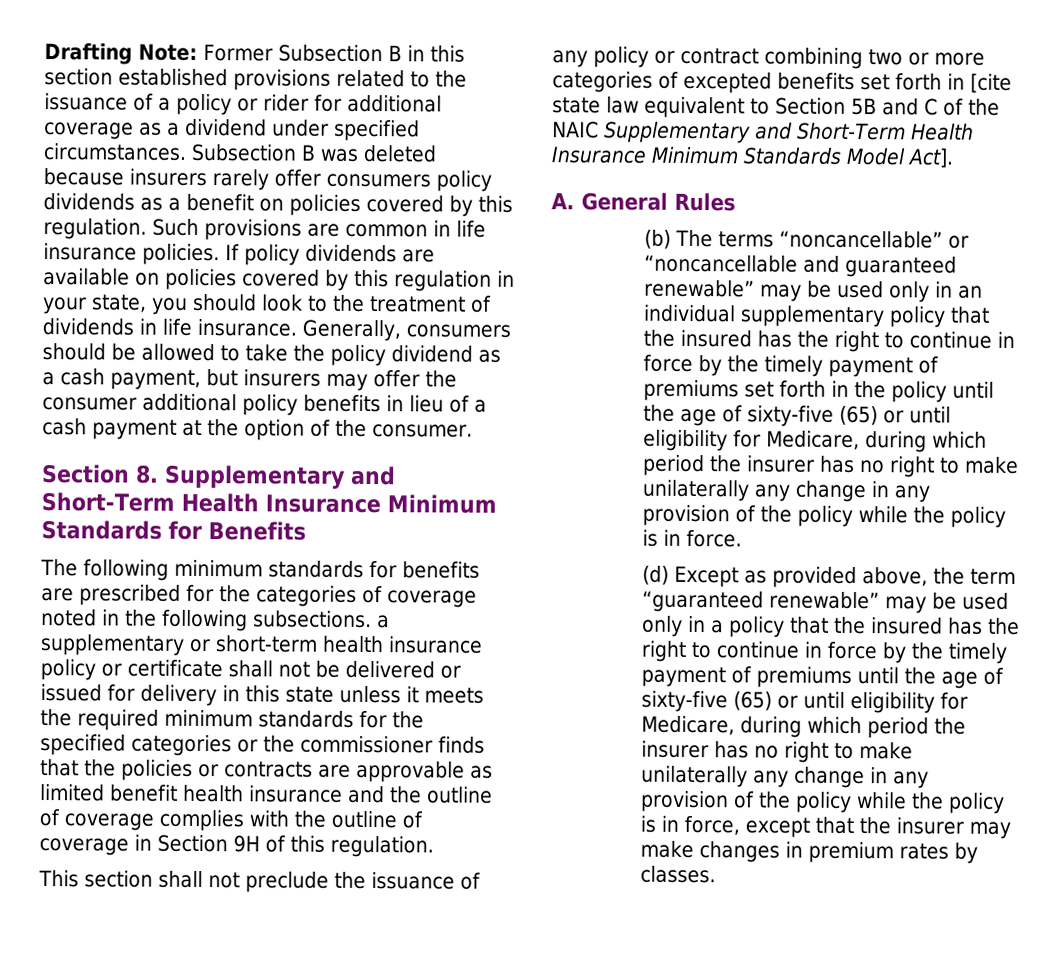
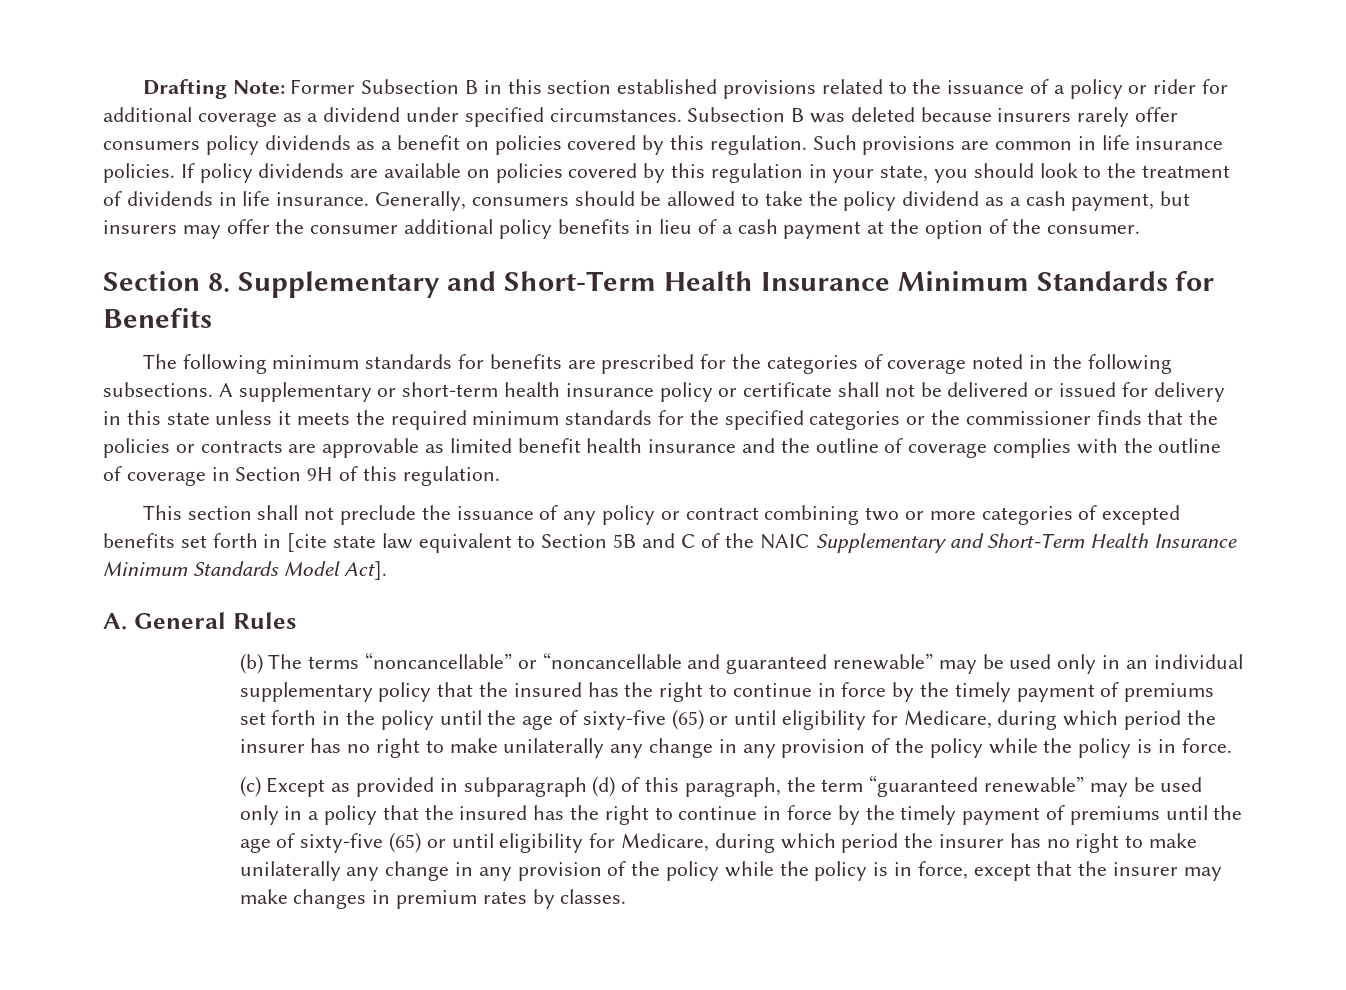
- The following minimum standards for benefits are prescribed for the categories of coverage noted in the following subsections. a supplementary or short-term health insurance policy or certificate shall not be delivered or issued for delivery in this state unless it meets the required minimum standards for the specified categories or the commissioner finds that the policies or contracts are approvable as limited benefit health insurance and the outline of coverage complies with the outline of coverage in Section 9H of this regulation.
+ The following minimum standards for benefits are prescribed for the categories of coverage noted in the following subsections. A supplementary or short-term health insurance policy or certificate shall not be delivered or issued for delivery in this state unless it meets the required minimum standards for the specified categories or the commissioner finds that the policies or contracts are approvable as limited benefit health insurance and the outline of coverage complies with the outline of coverage in Section 9H of this regulation.
- (d) Except as provided above, the term “guaranteed renewable” may be used only in a policy that the insured has the right to continue in force by the timely payment of premiums until the age of sixty-five (65) or until eligibility for Medicare, during which period the insurer has no right to make unilaterally any change in any provision of the policy while the policy is in force, except that the insurer may make changes in premium rates by classes.
+ (c) Except as provided in subparagraph (d) of this paragraph, the term “guaranteed renewable” may be used only in a policy that the insured has the right to continue in force by the timely payment of premiums until the age of sixty-five (65) or until eligibility for Medicare, during which period the insurer has no right to make unilaterally any change in any provision of the policy while the policy is in force, except that the insurer may make changes in premium rates by classes.

